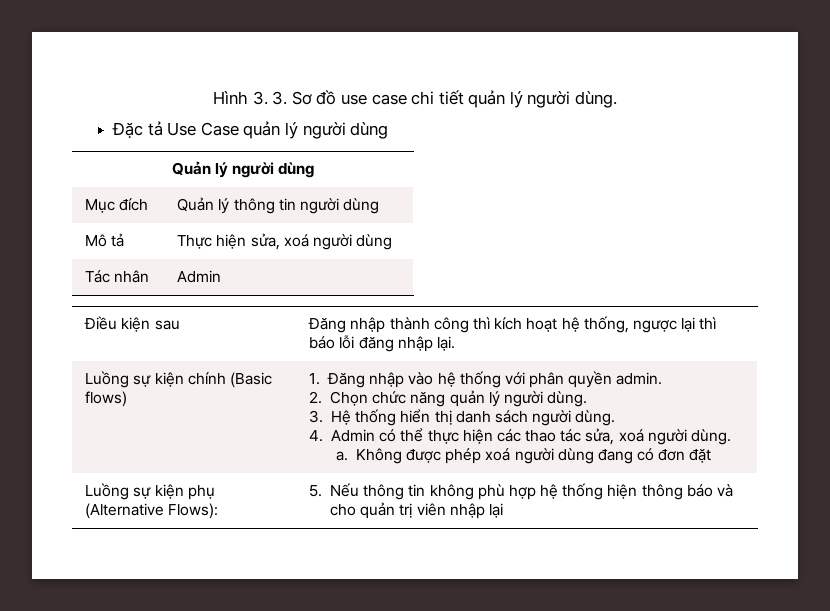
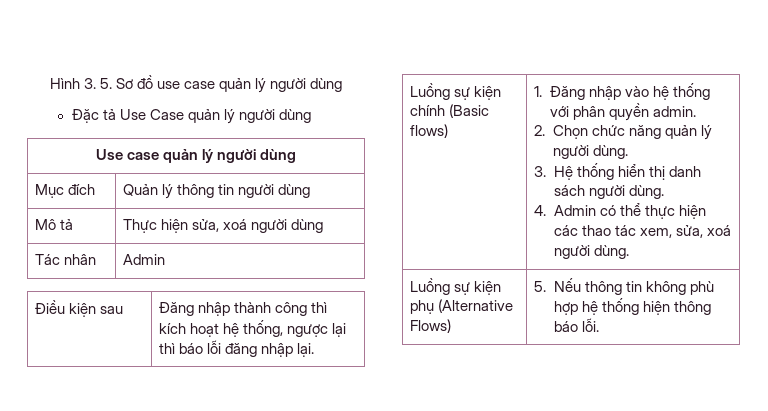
- Hình 3. 3. Sơ đồ use case chi tiết quản lý người dùng.
+ Hình 3. 5. Sơ đồ use case quản lý người dùng
- Quản lý người dùng
+ Use case quản lý người dùng
- 4. Admin có thể thực hiện các thao tác sửa, xoá người dùng.
+ 4. Admin có thể thực hiện các thao tác xem, sửa, xoá người dùng.
- a. Không được phép xoá người dùng đang có đơn đặt
- Luồng sự kiện phụ (Alternative Flows): | 5. Nếu thông tin không phù hợp hệ thống hiện thông báo và cho quản trị viên nhập lại
+ Luồng sự kiện phụ (Alternative Flows) | 5. Nếu thông tin không phù hợp hệ thống hiện thông báo lỗi.

